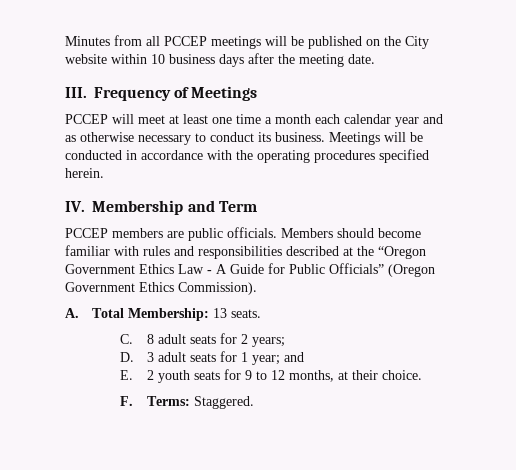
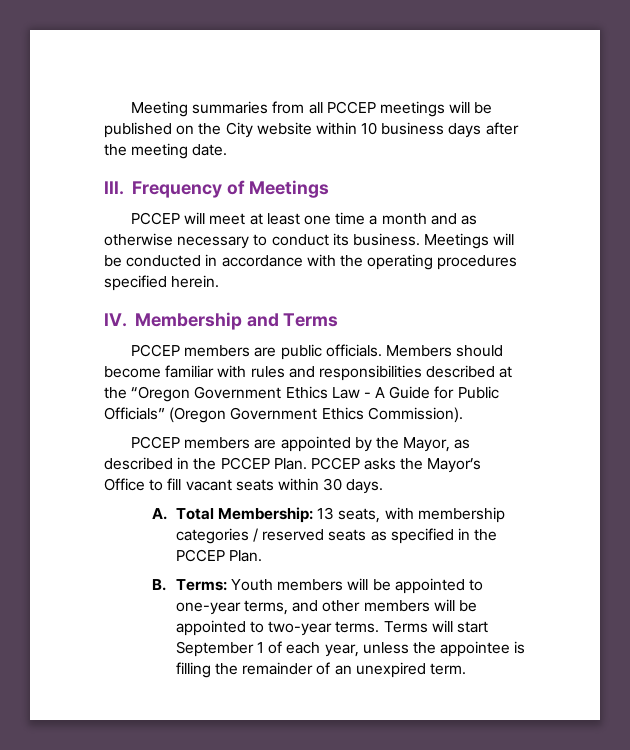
- Minutes from all PCCEP meetings will be published on the City website within 10 business days after the meeting date.
+ Meeting summaries from all PCCEP meetings will be published on the City website within 10 business days after the meeting date.
- PCCEP will meet at least one time a month each calendar year and as otherwise necessary to conduct its business.
+ PCCEP will meet at least one time a month and as otherwise necessary to conduct its business.
- IV. Membership and Term
+ IV. Membership and Terms
- A. Total Membership: 13 seats.
- C. 8 adult seats for 2 years;
- D. 3 adult seats for 1 year; and
- E. 2 youth seats for 9 to 12 months, at their choice.
- F. Terms: Staggered.
+ PCCEP members are appointed by the Mayor, as described in the PCCEP Plan. PCCEP asks the Mayor’s Office to fill vacant seats within 30 days.
+ A. Total Membership: 13 seats, with membership categories / reserved seats as specified in the PCCEP Plan.
+ B. Terms: Youth members will be appointed to one-year terms, and other members will be appointed to two-year terms. Terms will start September 1 of each year, unless the appointee is filling the remainder of an unexpired term.

